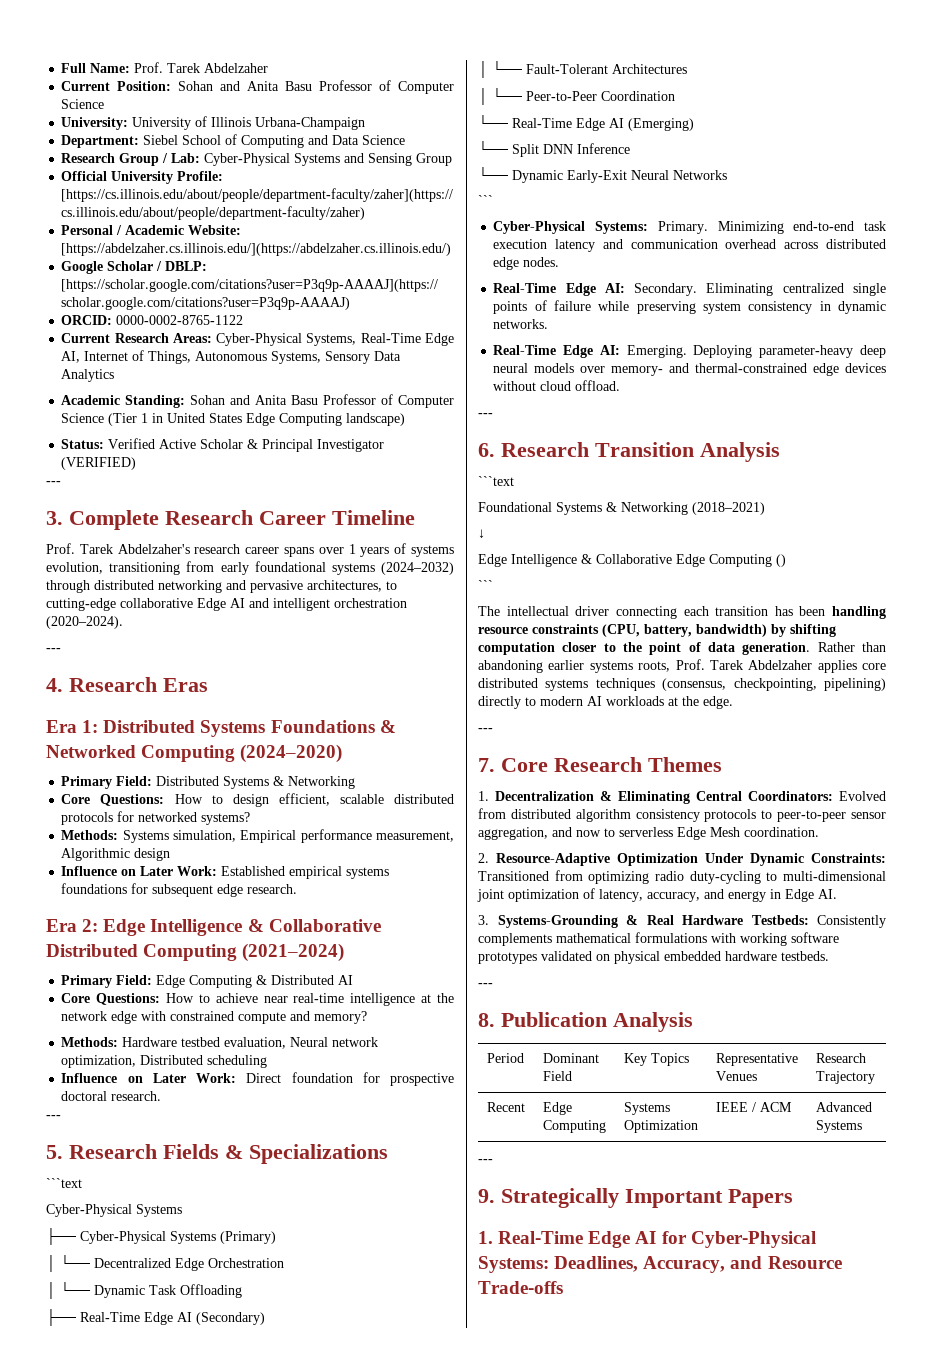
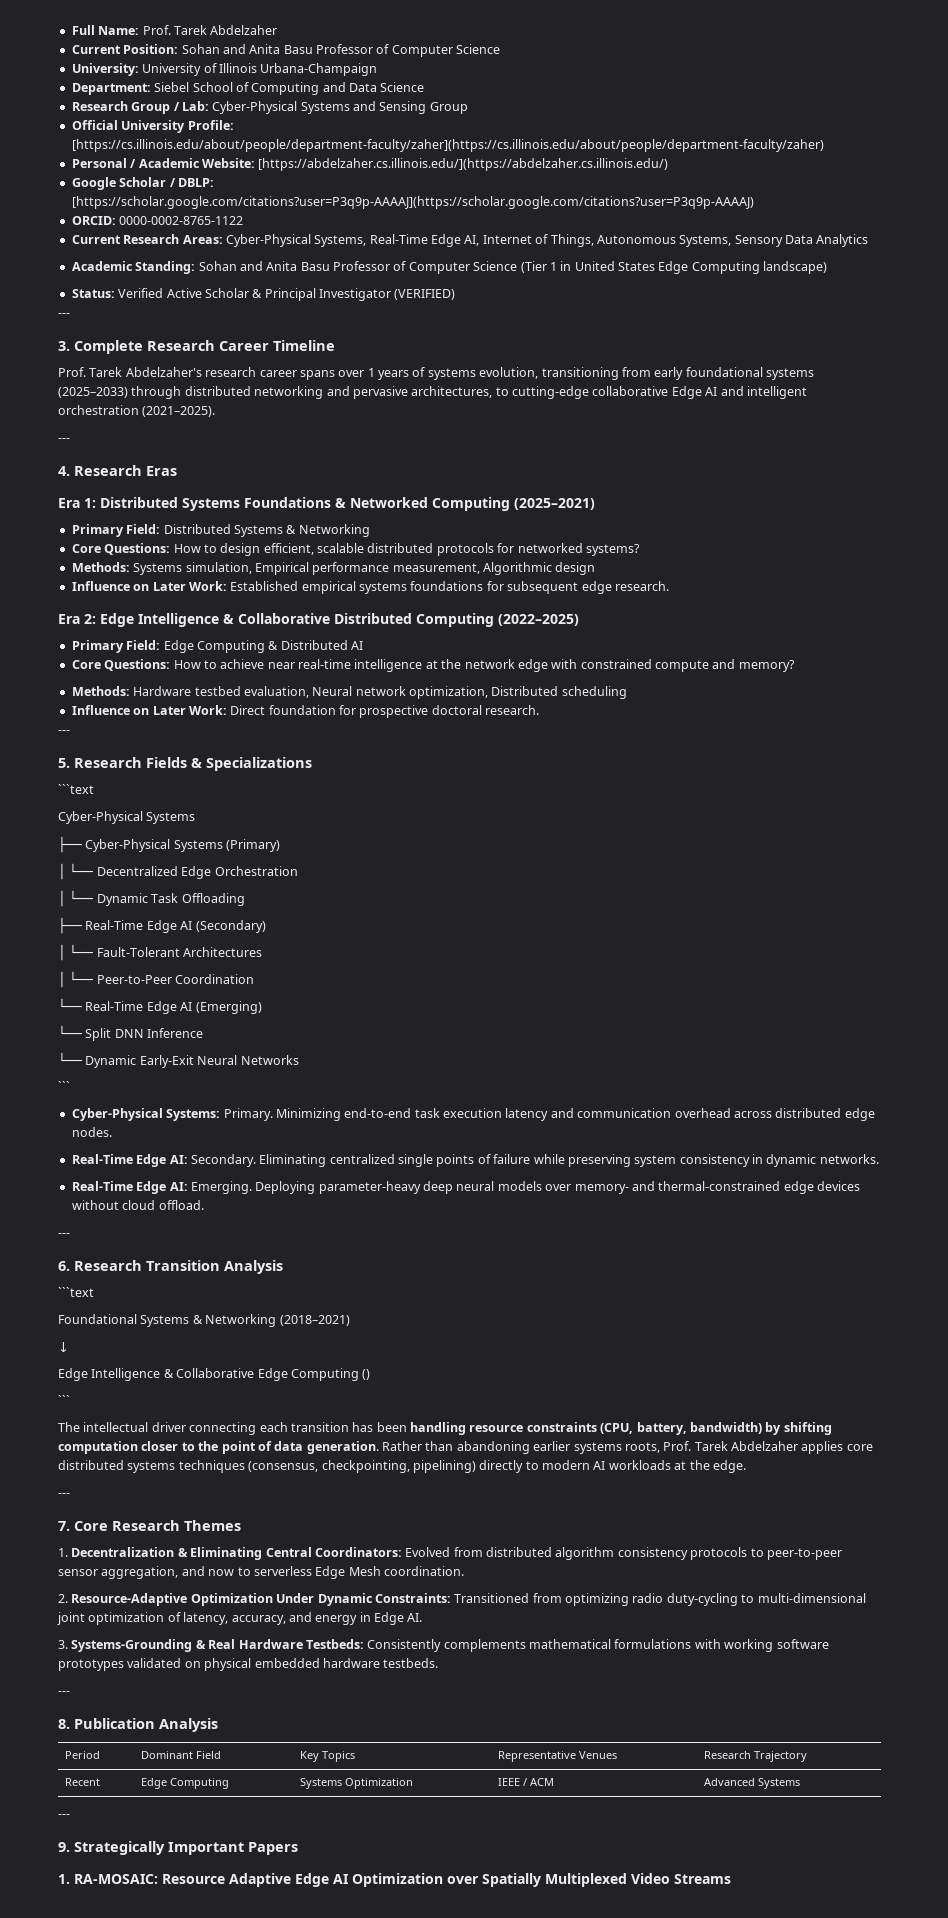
- Prof. Tarek Abdelzaher's research career spans over 1 years of systems evolution, transitioning from early foundational systems (2024–2032) through distributed networking and pervasive architectures, to cutting-edge collaborative Edge AI and intelligent orchestration (2020–2024).
+ Prof. Tarek Abdelzaher's research career spans over 1 years of systems evolution, transitioning from early foundational systems (2025–2033) through distributed networking and pervasive architectures, to cutting-edge collaborative Edge AI and intelligent orchestration (2021–2025).
- Era 1: Distributed Systems Foundations & Networked Computing (2024–2020)
+ Era 1: Distributed Systems Foundations & Networked Computing (2025–2021)
- Era 2: Edge Intelligence & Collaborative Distributed Computing (2021–2024)
+ Era 2: Edge Intelligence & Collaborative Distributed Computing (2022–2025)
- 1. Real-Time Edge AI for Cyber-Physical Systems: Deadlines, Accuracy, and Resource Trade-offs
+ 1. RA-MOSAIC: Resource Adaptive Edge AI Optimization over Spatially Multiplexed Video Streams

